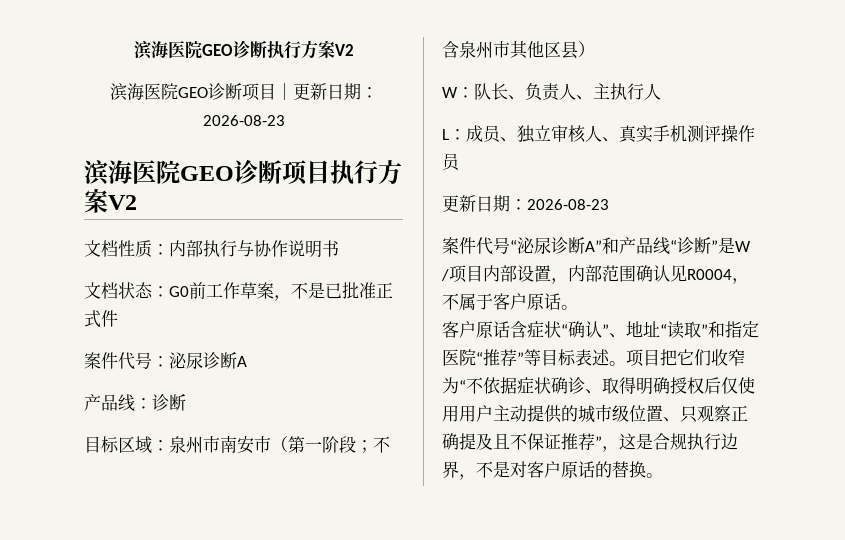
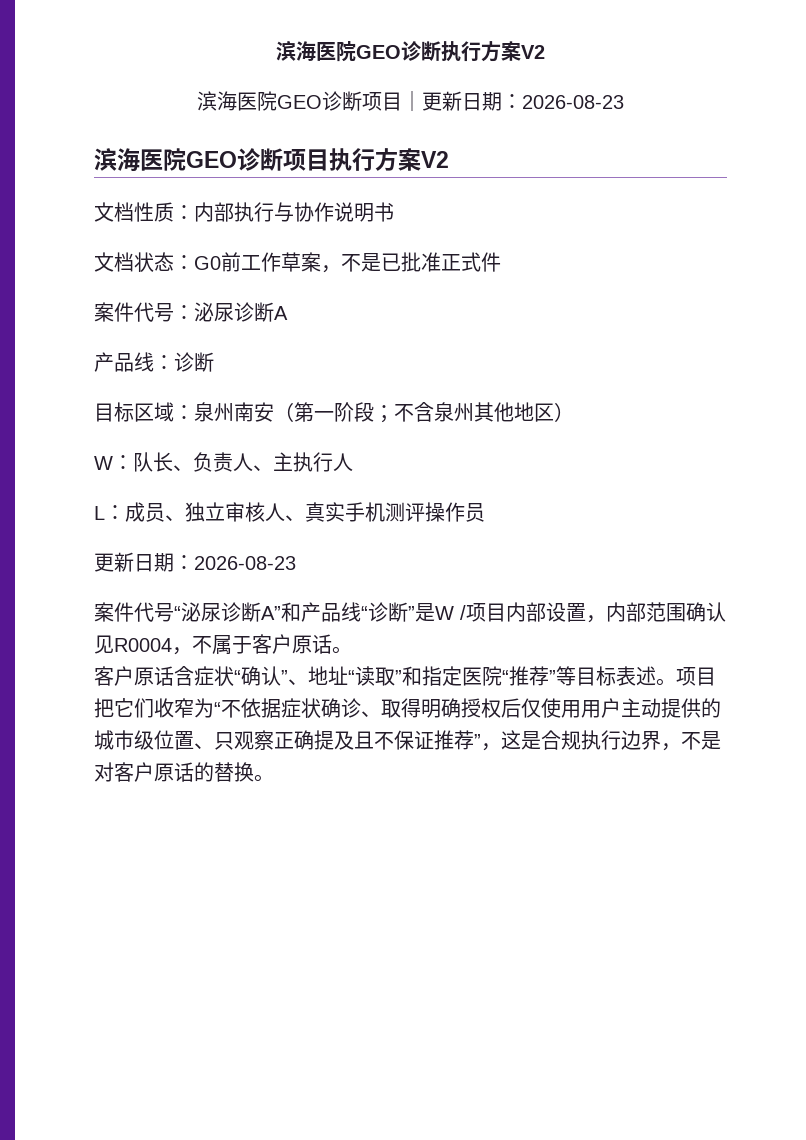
- 目标区域：泉州市南安市（第一阶段；不含泉州市其他区县）
+ 目标区域：泉州南安（第一阶段；不含泉州其他地区）

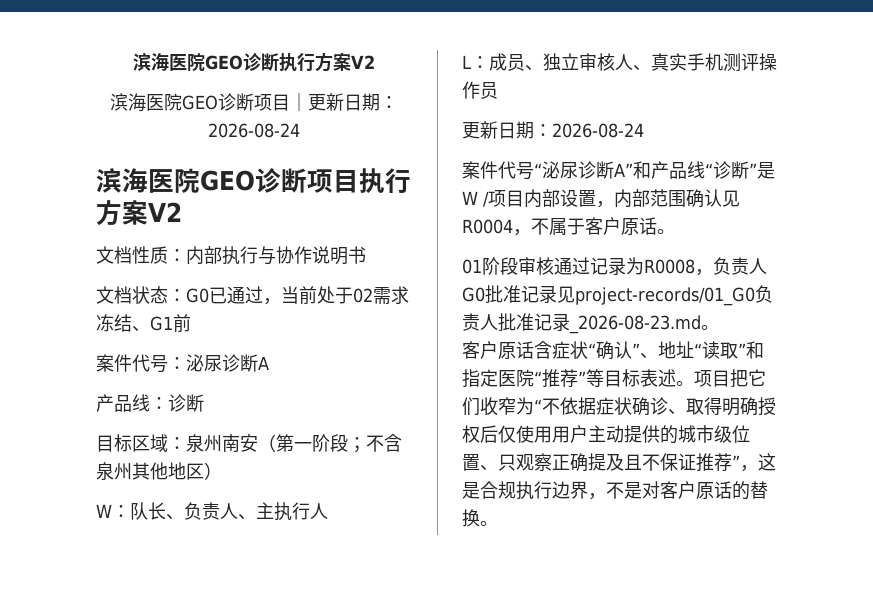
- 滨海医院GEO诊断项目｜更新日期：2026-08-23
+ 滨海医院GEO诊断项目｜更新日期：2026-08-24
- 文档状态：G0前工作草案，不是已批准正式件
+ 文档状态：G0已通过，当前处于02需求冻结、G1前
  L：成员、独立审核人、真实手机测评操作员
- 更新日期：2026-08-23
+ 更新日期：2026-08-24
+ 01阶段审核通过记录为R0008，负责人G0批准记录见project-records/01_G0负责人批准记录_2026-08-23.md。

